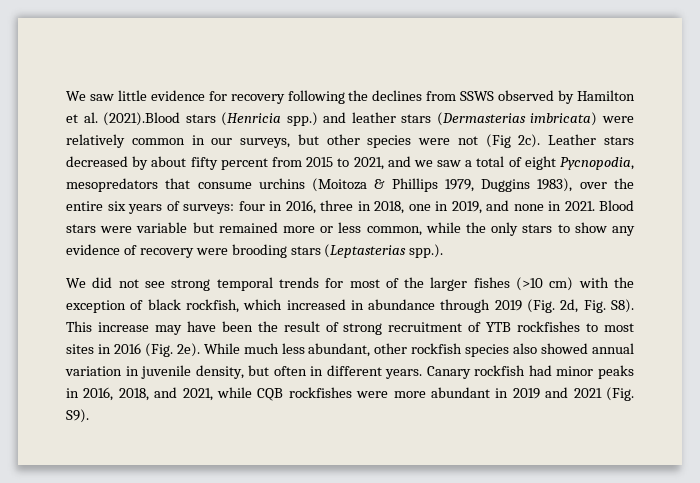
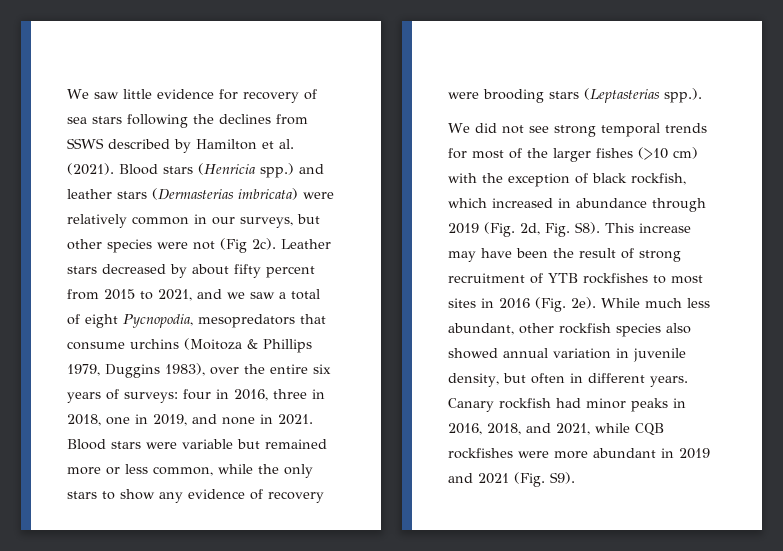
- We saw little evidence for recovery following the declines from SSWS observed by Hamilton et al. (2021).Blood stars (Henricia spp.) and leather stars (Dermasterias imbricata) were relatively common in our surveys, but other species were not (Fig 2c).
+ We saw little evidence for recovery of sea stars following the declines from SSWS described by Hamilton et al. (2021). Blood stars (Henricia spp.) and leather stars (Dermasterias imbricata) were relatively common in our surveys, but other species were not (Fig 2c).

